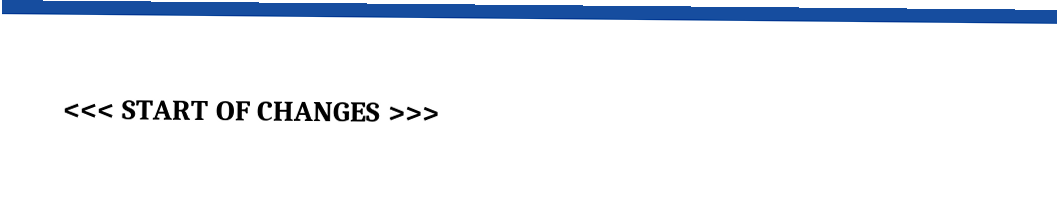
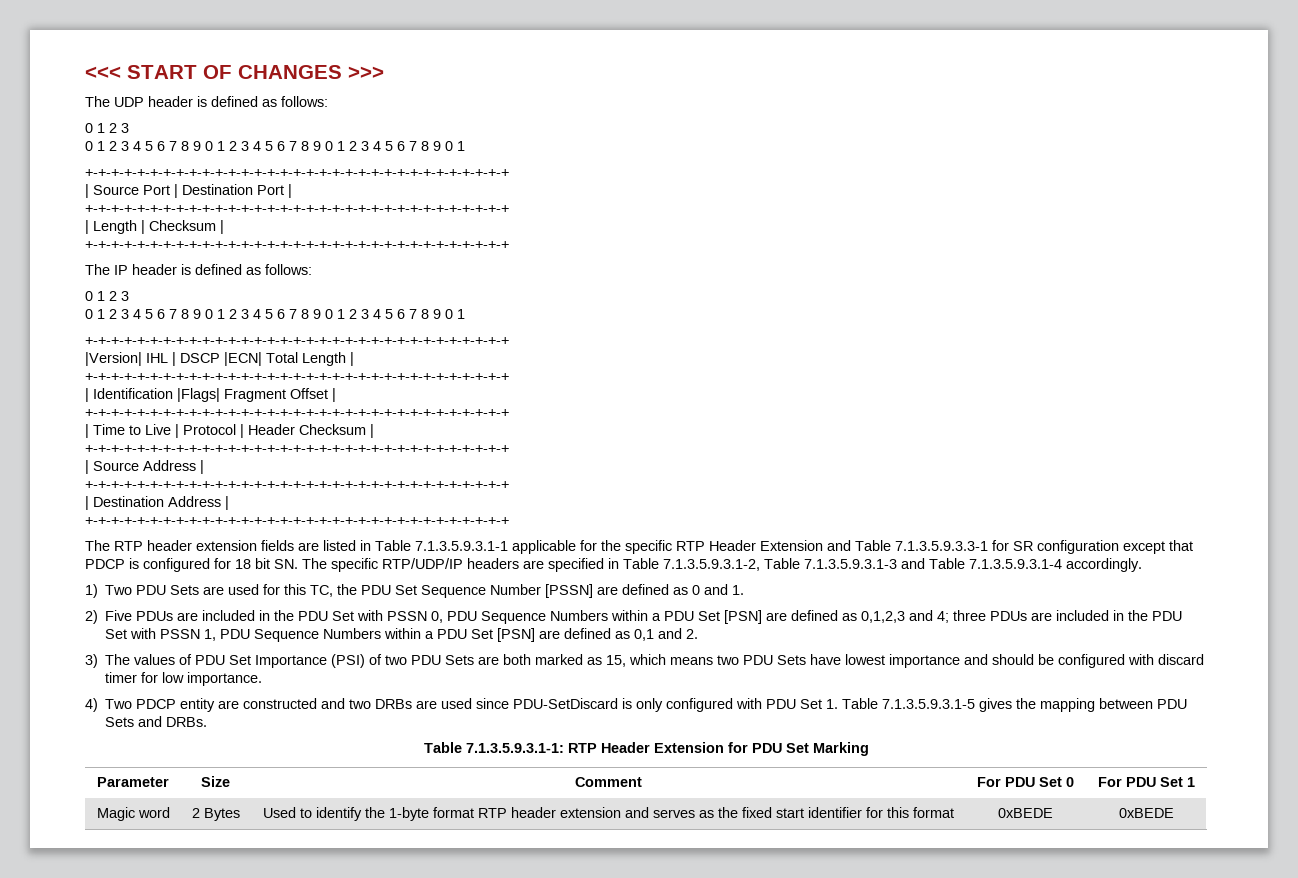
+ The UDP header is defined as follows:
+ 0 1 2 3
+ 0 1 2 3 4 5 6 7 8 9 0 1 2 3 4 5 6 7 8 9 0 1 2 3 4 5 6 7 8 9 0 1
+ +-+-+-+-+-+-+-+-+-+-+-+-+-+-+-+-+-+-+-+-+-+-+-+-+-+-+-+-+-+-+-+-+
+ | Source Port | Destination Port |
+ +-+-+-+-+-+-+-+-+-+-+-+-+-+-+-+-+-+-+-+-+-+-+-+-+-+-+-+-+-+-+-+-+
+ | Length | Checksum |
+ +-+-+-+-+-+-+-+-+-+-+-+-+-+-+-+-+-+-+-+-+-+-+-+-+-+-+-+-+-+-+-+-+
+ The IP header is defined as follows:
+ 0 1 2 3
+ 0 1 2 3 4 5 6 7 8 9 0 1 2 3 4 5 6 7 8 9 0 1 2 3 4 5 6 7 8 9 0 1
+ +-+-+-+-+-+-+-+-+-+-+-+-+-+-+-+-+-+-+-+-+-+-+-+-+-+-+-+-+-+-+-+-+
+ |Version| IHL | DSCP |ECN| Total Length |
+ +-+-+-+-+-+-+-+-+-+-+-+-+-+-+-+-+-+-+-+-+-+-+-+-+-+-+-+-+-+-+-+-+
+ | Identification |Flags| Fragment Offset |
+ +-+-+-+-+-+-+-+-+-+-+-+-+-+-+-+-+-+-+-+-+-+-+-+-+-+-+-+-+-+-+-+-+
+ | Time to Live | Protocol | Header Checksum |
+ +-+-+-+-+-+-+-+-+-+-+-+-+-+-+-+-+-+-+-+-+-+-+-+-+-+-+-+-+-+-+-+-+
+ | Source Address |
+ +-+-+-+-+-+-+-+-+-+-+-+-+-+-+-+-+-+-+-+-+-+-+-+-+-+-+-+-+-+-+-+-+
+ | Destination Address |
+ +-+-+-+-+-+-+-+-+-+-+-+-+-+-+-+-+-+-+-+-+-+-+-+-+-+-+-+-+-+-+-+-+
+ The RTP header extension fields are listed in Table 7.1.3.5.9.3.1-1 applicable for the specific RTP Header Extension and Table 7.1.3.5.9.3.3-1 for SR configuration except that PDCP is configured for 18 bit SN. The specific RTP/UDP/IP headers are specified in Table 7.1.3.5.9.3.1-2, Table 7.1.3.5.9.3.1-3 and Table 7.1.3.5.9.3.1-4 accordingly.
+ 1) Two PDU Sets are used for this TC, the PDU Set Sequence Number [PSSN] are defined as 0 and 1.
+ 2) Five PDUs are included in the PDU Set with PSSN 0, PDU Sequence Numbers within a PDU Set [PSN] are defined as 0,1,2,3 and 4; three PDUs are included in the PDU Set with PSSN 1, PDU Sequence Numbers within a PDU Set [PSN] are defined as 0,1 and 2.
+ 3) The values of PDU Set Importance (PSI) of two PDU Sets are both marked as 15, which means two PDU Sets have lowest importance and should be configured with discard timer for low importance.
+ 4) Two PDCP entity are constructed and two DRBs are used since PDU-SetDiscard is only configured with PDU Set 1. Table 7.1.3.5.9.3.1-5 gives the mapping between PDU Sets and DRBs.
+ Table 7.1.3.5.9.3.1-1: RTP Header Extension for PDU Set Marking
+ Parameter | Size | Comment | For PDU Set 0 | For PDU Set 1
+ Magic word | 2 Bytes | Used to identify the 1-byte format RTP header extension and serves as the fixed start identifier for this format | 0xBEDE | 0xBEDE

